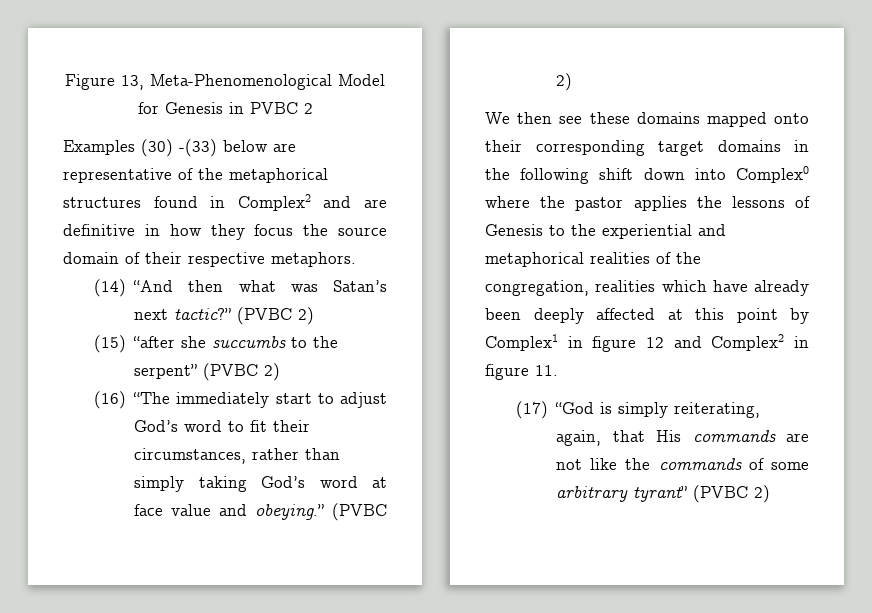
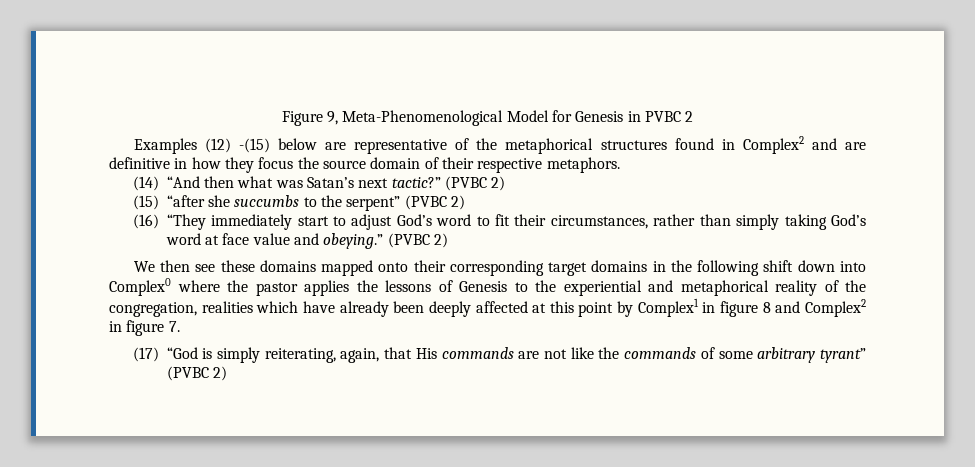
- Figure 13, Meta-Phenomenological Model for Genesis in PVBC 2
+ Figure 9, Meta-Phenomenological Model for Genesis in PVBC 2
- Examples (30) -(33) below are representative of the metaphorical structures found in Complex2 and are definitive in how they focus the source domain of their respective metaphors.
+ Examples (12) -(15) below are representative of the metaphorical structures found in Complex2 and are definitive in how they focus the source domain of their respective metaphors.
- (16) “The immediately start to adjust God’s word to fit their circumstances, rather than simply taking God’s word at face value and obeying.”
+ (16) “They immediately start to adjust God’s word to fit their circumstances, rather than simply taking God’s word at face value and obeying.”
- We then see these domains mapped onto their corresponding target domains in the following shift down into Complex0 where the pastor applies the lessons of Genesis to the experiential and metaphorical realities of the congregation, realities which have already been deeply affected at this point by Complex1 in figure 12 and Complex2 in figure 11.
+ We then see these domains mapped onto their corresponding target domains in the following shift down into Complex0 where the pastor applies the lessons of Genesis to the experiential and metaphorical reality of the congregation, realities which have already been deeply affected at this point by Complex1 in figure 8 and Complex2 in figure 7.

